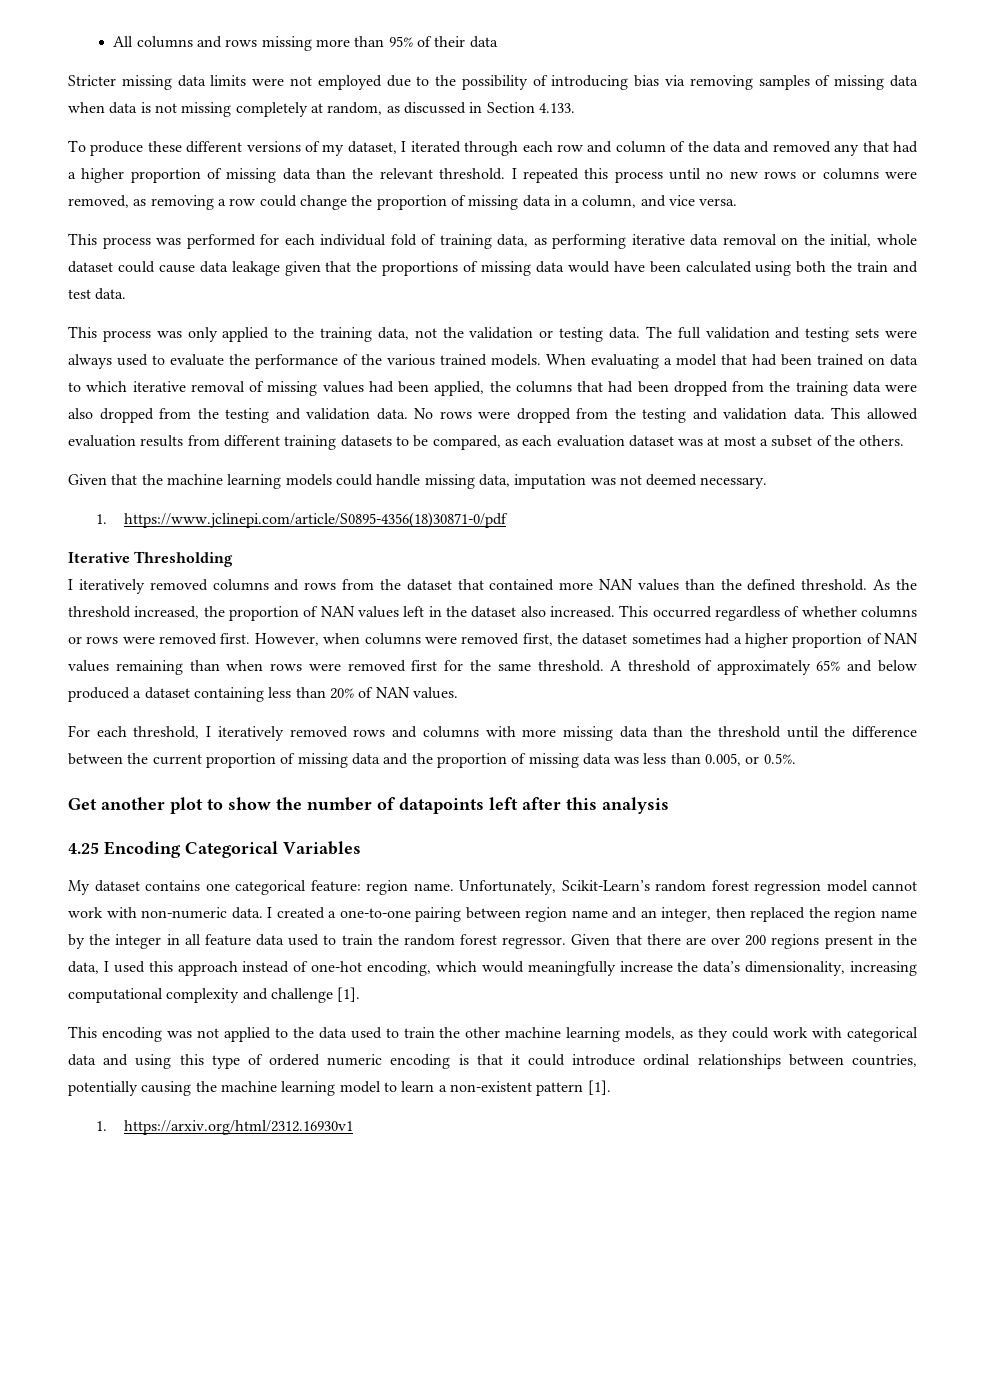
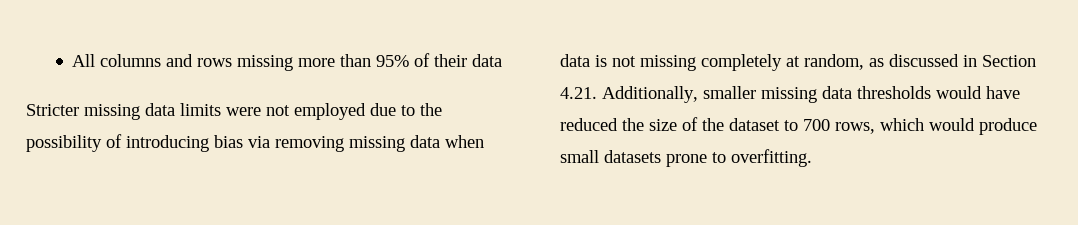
- Stricter missing data limits were not employed due to the possibility of introducing bias via removing samples of missing data when data is not missing completely at random, as discussed in Section 4.133.
- To produce these different versions of my dataset, I iterated through each row and column of the data and removed any that had a higher proportion of missing data than the relevant threshold. I repeated this process until no new rows or columns were removed, as removing a row could change the proportion of missing data in a column, and vice versa.
- This process was performed for each individual fold of training data, as performing iterative data removal on the initial, whole dataset could cause data leakage given that the proportions of missing data would have been calculated using both the train and test data.
- This process was only applied to the training data, not the validation or testing data. The full validation and testing sets were always used to evaluate the performance of the various trained models. When evaluating a model that had been trained on data to which iterative removal of missing values had been applied, the columns that had been dropped from the training data were also dropped from the testing and validation data. No rows were dropped from the testing and validation data. This allowed evaluation results from different training datasets to be compared, as each evaluation dataset was at most a subset of the others.
- Given that the machine learning models could handle missing data, imputation was not deemed necessary.
- 1. https://www.jclinepi.com/article/S0895-4356(18)30871-0/pdf
- Iterative Thresholding
- I iteratively removed columns and rows from the dataset that contained more NAN values than the defined threshold. As the threshold increased, the proportion of NAN values left in the dataset also increased. This occurred regardless of whether columns or rows were removed first. However, when columns were removed first, the dataset sometimes had a higher proportion of NAN values remaining than when rows were removed first for the same threshold. A threshold of approximately 65% and below produced a dataset containing less than 20% of NAN values.
- For each threshold, I iteratively removed rows and columns with more missing data than the threshold until the difference between the current proportion of missing data and the proportion of missing data was less than 0.005, or 0.5%.
- Get another plot to show the number of datapoints left after this analysis
- 4.25 Encoding Categorical Variables
- My dataset contains one categorical feature: region name. Unfortunately, Scikit-Learn’s random forest regression model cannot work with non-numeric data. I created a one-to-one pairing between region name and an integer, then replaced the region name by the integer in all feature data used to train the random forest regressor. Given that there are over 200 regions present in the data, I used this approach instead of one-hot encoding, which would meaningfully increase the data’s dimensionality, increasing computational complexity and challenge [1].
- This encoding was not applied to the data used to train the other machine learning models, as they could work with categorical data and using this type of ordered numeric encoding is that it could introduce ordinal relationships between countries, potentially causing the machine learning model to learn a non-existent pattern [1].
- 1. https://arxiv.org/html/2312.16930v1
+ Stricter missing data limits were not employed due to the possibility of introducing bias via removing missing data when data is not missing completely at random, as discussed in Section 4.21. Additionally, smaller missing data thresholds would have reduced the size of the dataset to 700 rows, which would produce small datasets prone to overfitting.

